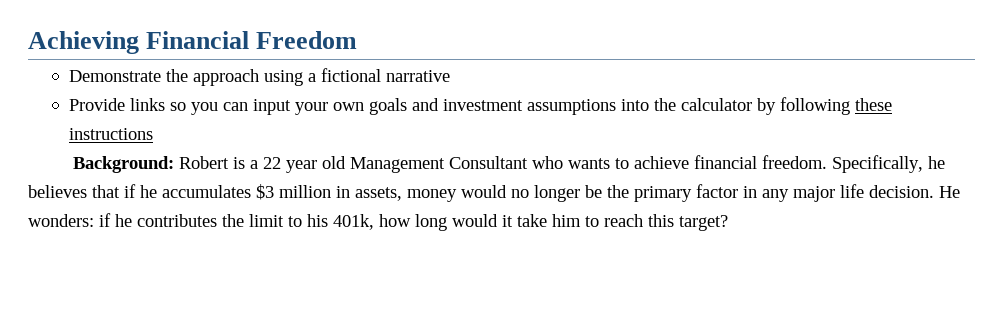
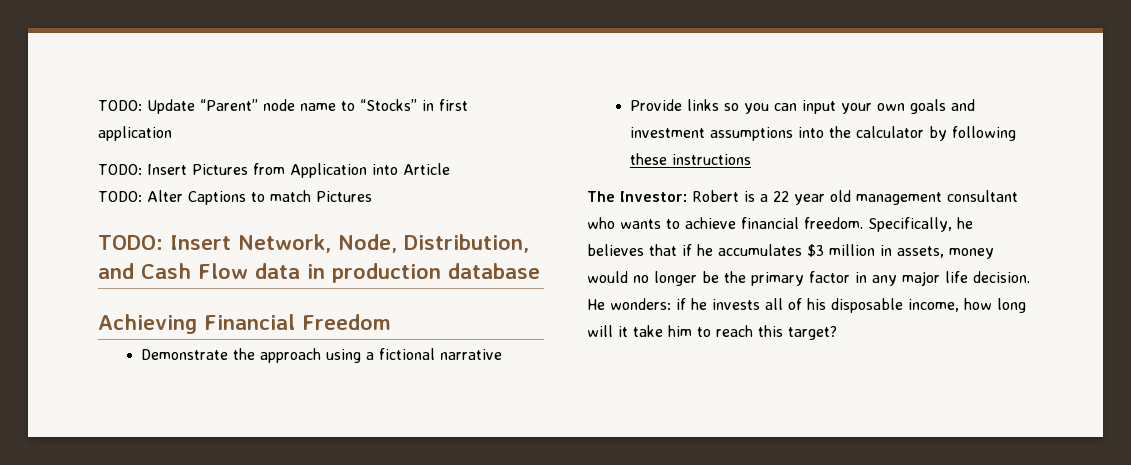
+ TODO: Update “Parent” node name to “Stocks” in first application
+ TODO: Insert Pictures from Application into Article
+ TODO: Alter Captions to match Pictures
+ TODO: Insert Network, Node, Distribution, and Cash Flow data in production database
- Background: Robert is a 22 year old Management Consultant who wants to achieve financial freedom.
+ The Investor: Robert is a 22 year old management consultant who wants to achieve financial freedom.
- He wonders: if he contributes the limit to his 401k, how long would it take him to reach this target?
+ He wonders: if he invests all of his disposable income, how long will it take him to reach this target?

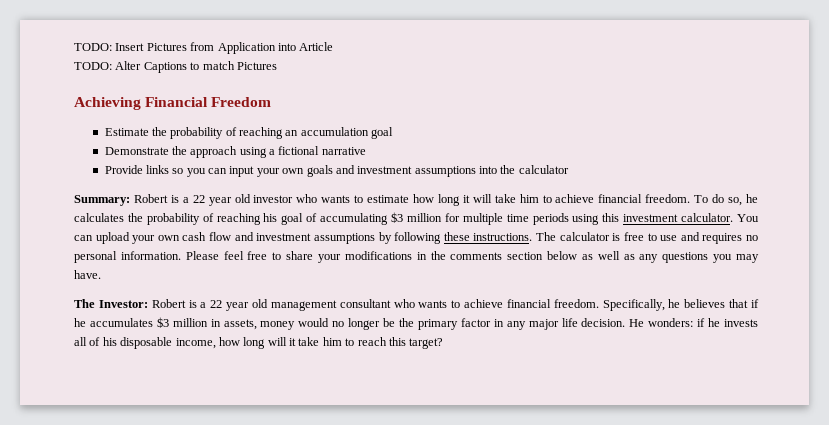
- TODO: Update “Parent” node name to “Stocks” in first application
- TODO: Insert Network, Node, Distribution, and Cash Flow data in production database
  Achieving Financial Freedom
+ Estimate the probability of reaching an accumulation goal
- Provide links so you can input your own goals and investment assumptions into the calculator by following these instructions
+ Provide links so you can input your own goals and investment assumptions into the calculator
+ Summary: Robert is a 22 year old investor who wants to estimate how long it will take him to achieve financial freedom. To do so, he calculates the probability of reaching his goal of accumulating $3 million for multiple time periods using this investment calculator. You can upload your own cash flow and investment assumptions by following these instructions. The calculator is free to use and requires no personal information. Please feel free to share your modifications in the comments section below as well as any questions you may have.

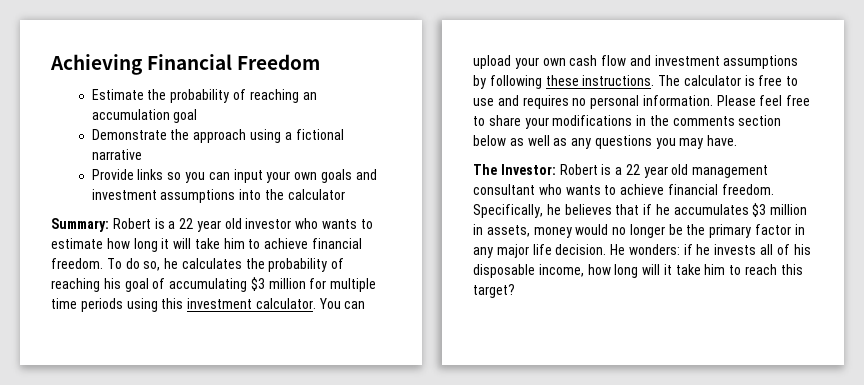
- TODO: Insert Pictures from Application into Article
- TODO: Alter Captions to match Pictures

